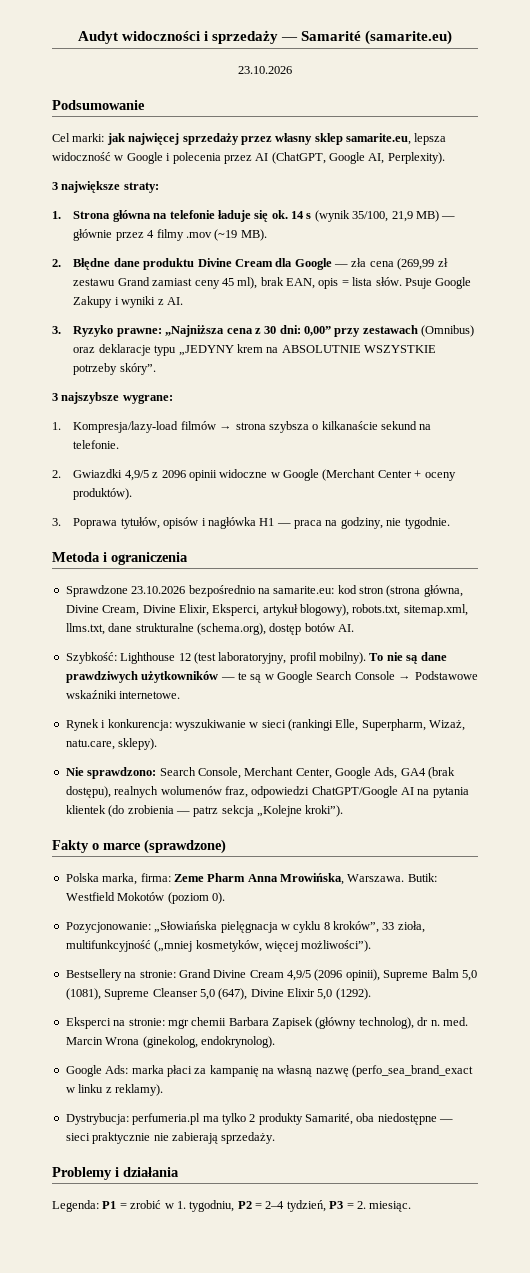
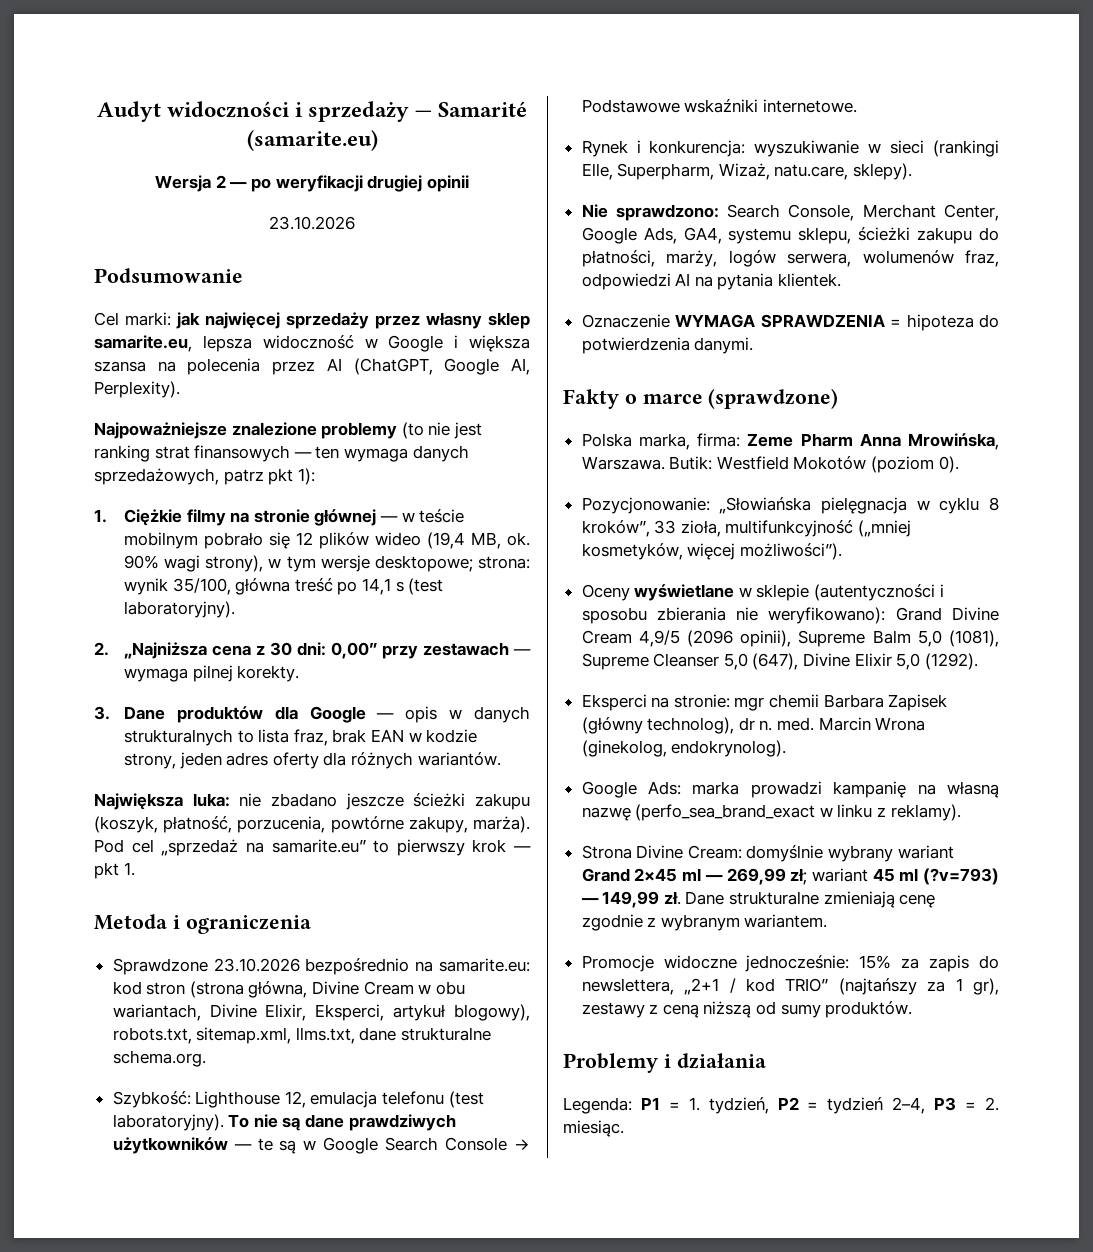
+ Wersja 2 — po weryfikacji drugiej opinii
- Cel marki: jak najwięcej sprzedaży przez własny sklep samarite.eu, lepsza widoczność w Google i polecenia przez AI (ChatGPT, Google AI, Perplexity).
+ Cel marki: jak najwięcej sprzedaży przez własny sklep samarite.eu, lepsza widoczność w Google i większa szansa na polecenia przez AI (ChatGPT, Google AI, Perplexity).
- 3 największe straty:
- 1. Strona główna na telefonie ładuje się ok. 14 s (wynik 35/100, 21,9 MB) — głównie przez 4 filmy .mov (~19 MB).
- 2. Błędne dane produktu Divine Cream dla Google — zła cena (269,99 zł zestawu Grand zamiast ceny 45 ml), brak EAN, opis = lista słów. Psuje Google Zakupy i wyniki z AI.
- 3. Ryzyko prawne: „Najniższa cena z 30 dni: 0,00” przy zestawach (Omnibus) oraz deklaracje typu „JEDYNY krem na ABSOLUTNIE WSZYSTKIE potrzeby skóry”.
- 3 najszybsze wygrane:
- 1. Kompresja/lazy-load filmów → strona szybsza o kilkanaście sekund na telefonie.
- 2. Gwiazdki 4,9/5 z 2096 opinii widoczne w Google (Merchant Center + oceny produktów).
- 3. Poprawa tytułów, opisów i nagłówka H1 — praca na godziny, nie tygodnie.
+ Najpoważniejsze znalezione problemy (to nie jest ranking strat finansowych — ten wymaga danych sprzedażowych, patrz pkt 1):
+ 1. Ciężkie filmy na stronie głównej — w teście mobilnym pobrało się 12 plików wideo (19,4 MB, ok. 90% wagi strony), w tym wersje desktopowe; strona: wynik 35/100, główna treść po 14,1 s (test laboratoryjny).
+ 2. „Najniższa cena z 30 dni: 0,00” przy zestawach — wymaga pilnej korekty.
+ 3. Dane produktów dla Google — opis w danych strukturalnych to lista fraz, brak EAN w kodzie strony, jeden adres oferty dla różnych wariantów.
+ Największa luka: nie zbadano jeszcze ścieżki zakupu (koszyk, płatność, porzucenia, powtórne zakupy, marża). Pod cel „sprzedaż na samarite.eu” to pierwszy krok — pkt 1.
- Sprawdzone 23.10.2026 bezpośrednio na samarite.eu: kod stron (strona główna, Divine Cream, Divine Elixir, Eksperci, artykuł blogowy), robots.txt, sitemap.xml, llms.txt, dane strukturalne (schema.org), dostęp botów AI.
- Szybkość: Lighthouse 12 (test laboratoryjny, profil mobilny).
+ Sprawdzone 23.10.2026 bezpośrednio na samarite.eu: kod stron (strona główna, Divine Cream w obu wariantach, Divine Elixir, Eksperci, artykuł blogowy), robots.txt, sitemap.xml, llms.txt, dane strukturalne schema.org.
+ Szybkość: Lighthouse 12, emulacja telefonu (test laboratoryjny).
- Nie sprawdzono: Search Console, Merchant Center, Google Ads, GA4 (brak dostępu), realnych wolumenów fraz, odpowiedzi ChatGPT/Google AI na pytania klientek (do zrobienia — patrz sekcja „Kolejne kroki”).
+ Nie sprawdzono: Search Console, Merchant Center, Google Ads, GA4, systemu sklepu, ścieżki zakupu do płatności, marży, logów serwera, wolumenów fraz, odpowiedzi AI na pytania klientek.
+ Oznaczenie WYMAGA SPRAWDZENIA = hipoteza do potwierdzenia danymi.
- Bestsellery na stronie: Grand Divine Cream 4,9/5 (2096 opinii), Supreme Balm 5,0 (1081), Supreme Cleanser 5,0 (647), Divine Elixir 5,0 (1292).
+ Oceny wyświetlane w sklepie (autentyczności i sposobu zbierania nie weryfikowano): Grand Divine Cream 4,9/5 (2096 opinii), Supreme Balm 5,0 (1081), Supreme Cleanser 5,0 (647), Divine Elixir 5,0 (1292).
- Google Ads: marka płaci za kampanię na własną nazwę (perfo_sea_brand_exact w linku z reklamy).
+ Google Ads: marka prowadzi kampanię na własną nazwę (perfo_sea_brand_exact w linku z reklamy).
- Dystrybucja: perfumeria.pl ma tylko 2 produkty Samarité, oba niedostępne — sieci praktycznie nie zabierają sprzedaży.
+ Strona Divine Cream: domyślnie wybrany wariant Grand 2×45 ml — 269,99 zł; wariant 45 ml (?v=793) — 149,99 zł. Dane strukturalne zmieniają cenę zgodnie z wybranym wariantem.
+ Promocje widoczne jednocześnie: 15% za zapis do newslettera, „2+1 / kod TRIO” (najtańszy za 1 gr), zestawy z ceną niższą od sumy produktów.
- Legenda: P1 = zrobić w 1. tygodniu, P2 = 2–4 tydzień, P3 = 2. miesiąc.
+ Legenda: P1 = 1. tydzień, P2 = tydzień 2–4, P3 = 2. miesiąc.

